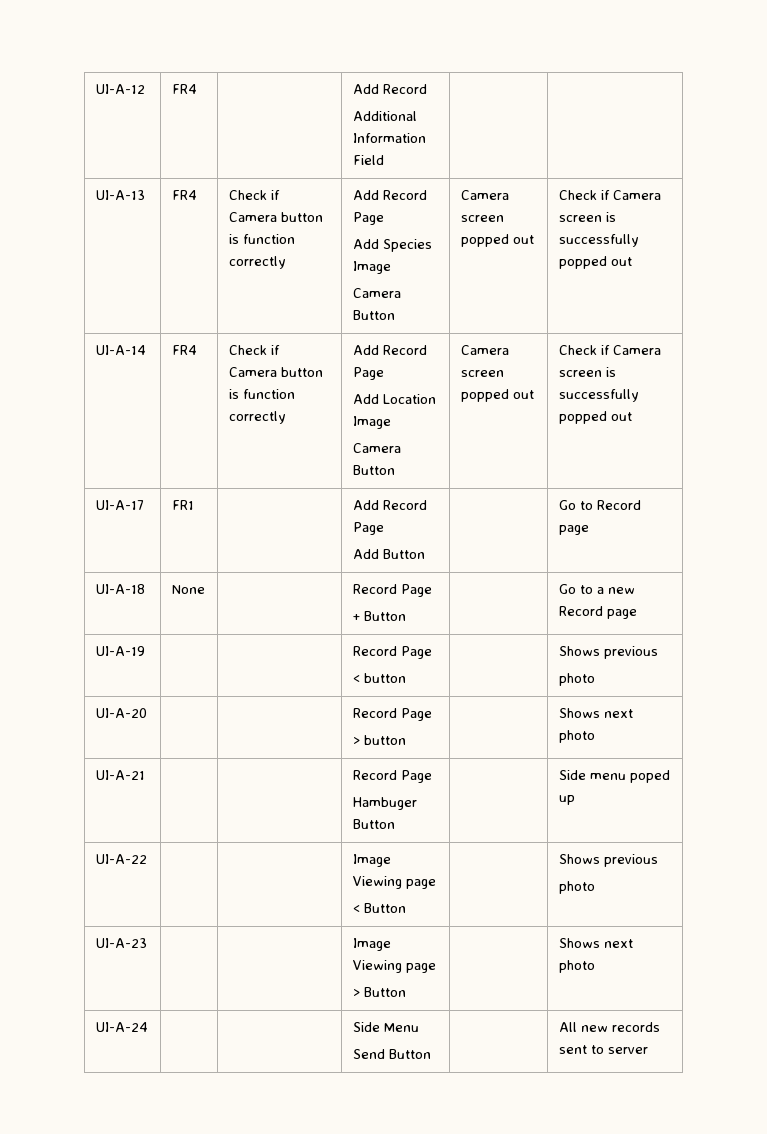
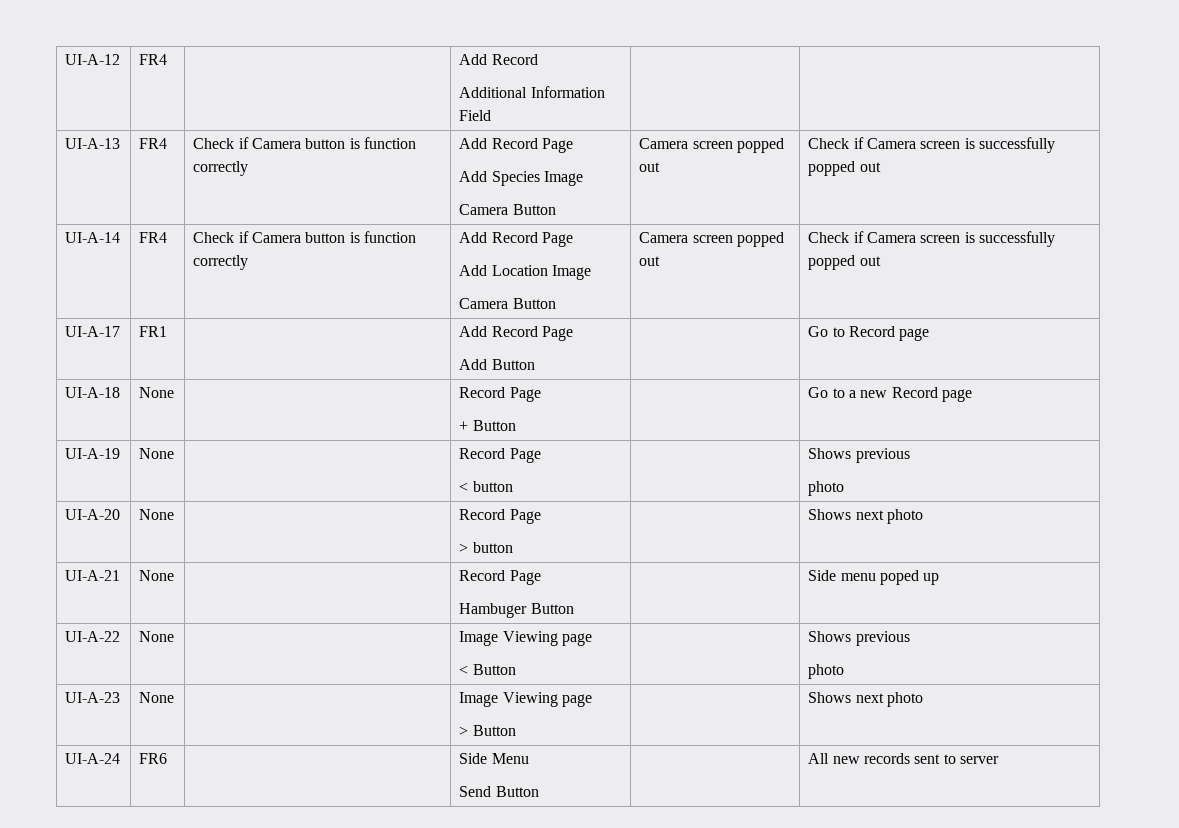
- UI-A-19 | | | Record Page
+ UI-A-19 | None | | Record Page
- UI-A-20 | | | Record Page
+ UI-A-20 | None | | Record Page
- UI-A-21 | | | Record Page
+ UI-A-21 | None | | Record Page
- UI-A-22 | | | Image Viewing page
+ UI-A-22 | None | | Image Viewing page
- UI-A-23 | | | Image Viewing page
+ UI-A-23 | None | | Image Viewing page
- UI-A-24 | | | Side Menu
+ UI-A-24 | FR6 | | Side Menu

